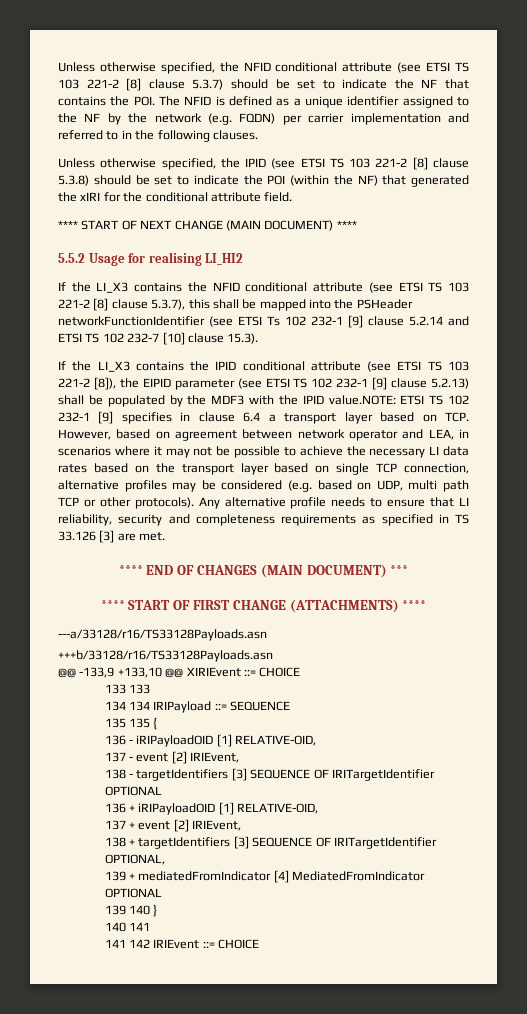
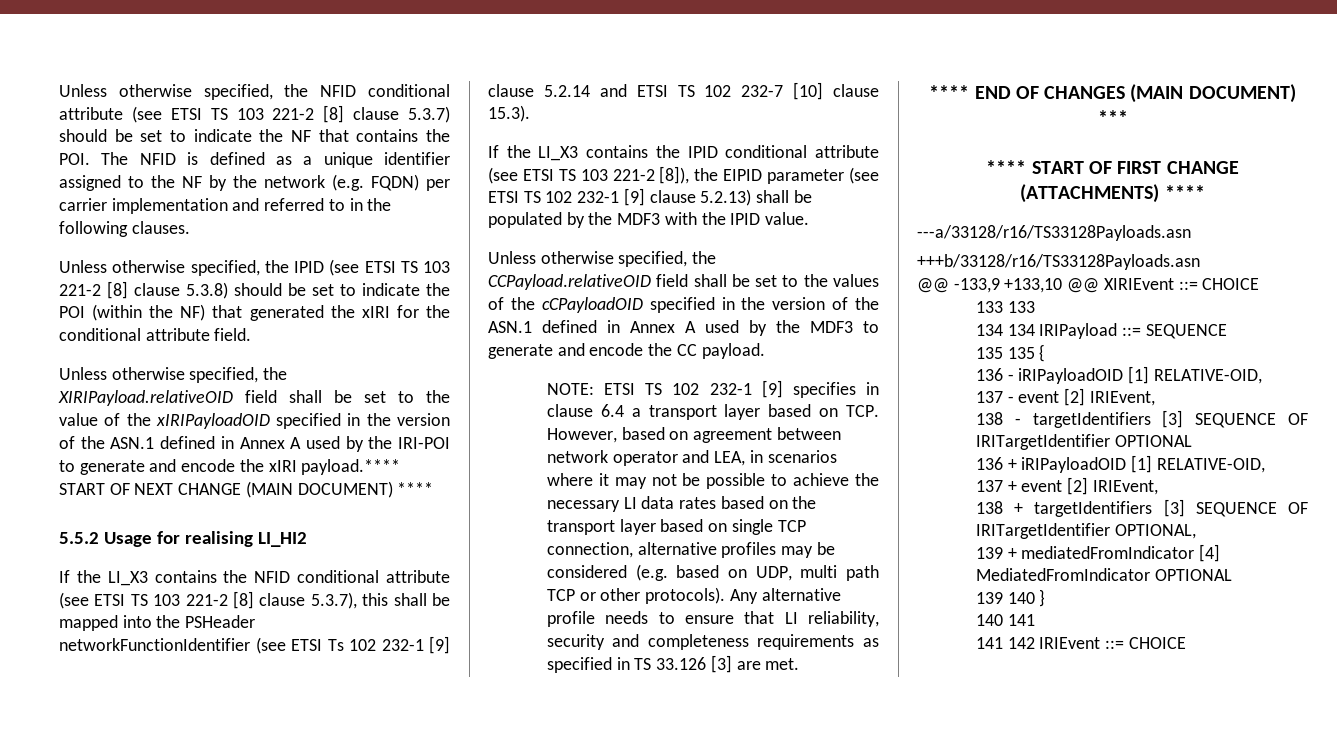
- **** START OF NEXT CHANGE (MAIN DOCUMENT) ****
+ Unless otherwise specified, the XIRIPayload.relativeOID field shall be set to the value of the xIRIPayloadOID specified in the version of the ASN.1 defined in Annex A used by the IRI-POI to generate and encode the xIRI payload.**** START OF NEXT CHANGE (MAIN DOCUMENT) ****
- If the LI_X3 contains the IPID conditional attribute (see ETSI TS 103 221-2 [8]), the EIPID parameter (see ETSI TS 102 232-1 [9] clause 5.2.13) shall be populated by the MDF3 with the IPID value.NOTE:
+ If the LI_X3 contains the IPID conditional attribute (see ETSI TS 103 221-2 [8]), the EIPID parameter (see ETSI TS 102 232-1 [9] clause 5.2.13) shall be populated by the MDF3 with the IPID value.
+ Unless otherwise specified, the CCPayload.relativeOID field shall be set to the values of the cCPayloadOID specified in the version of the ASN.1 defined in Annex A used by the MDF3 to generate and encode the CC payload.
+ NOTE:

